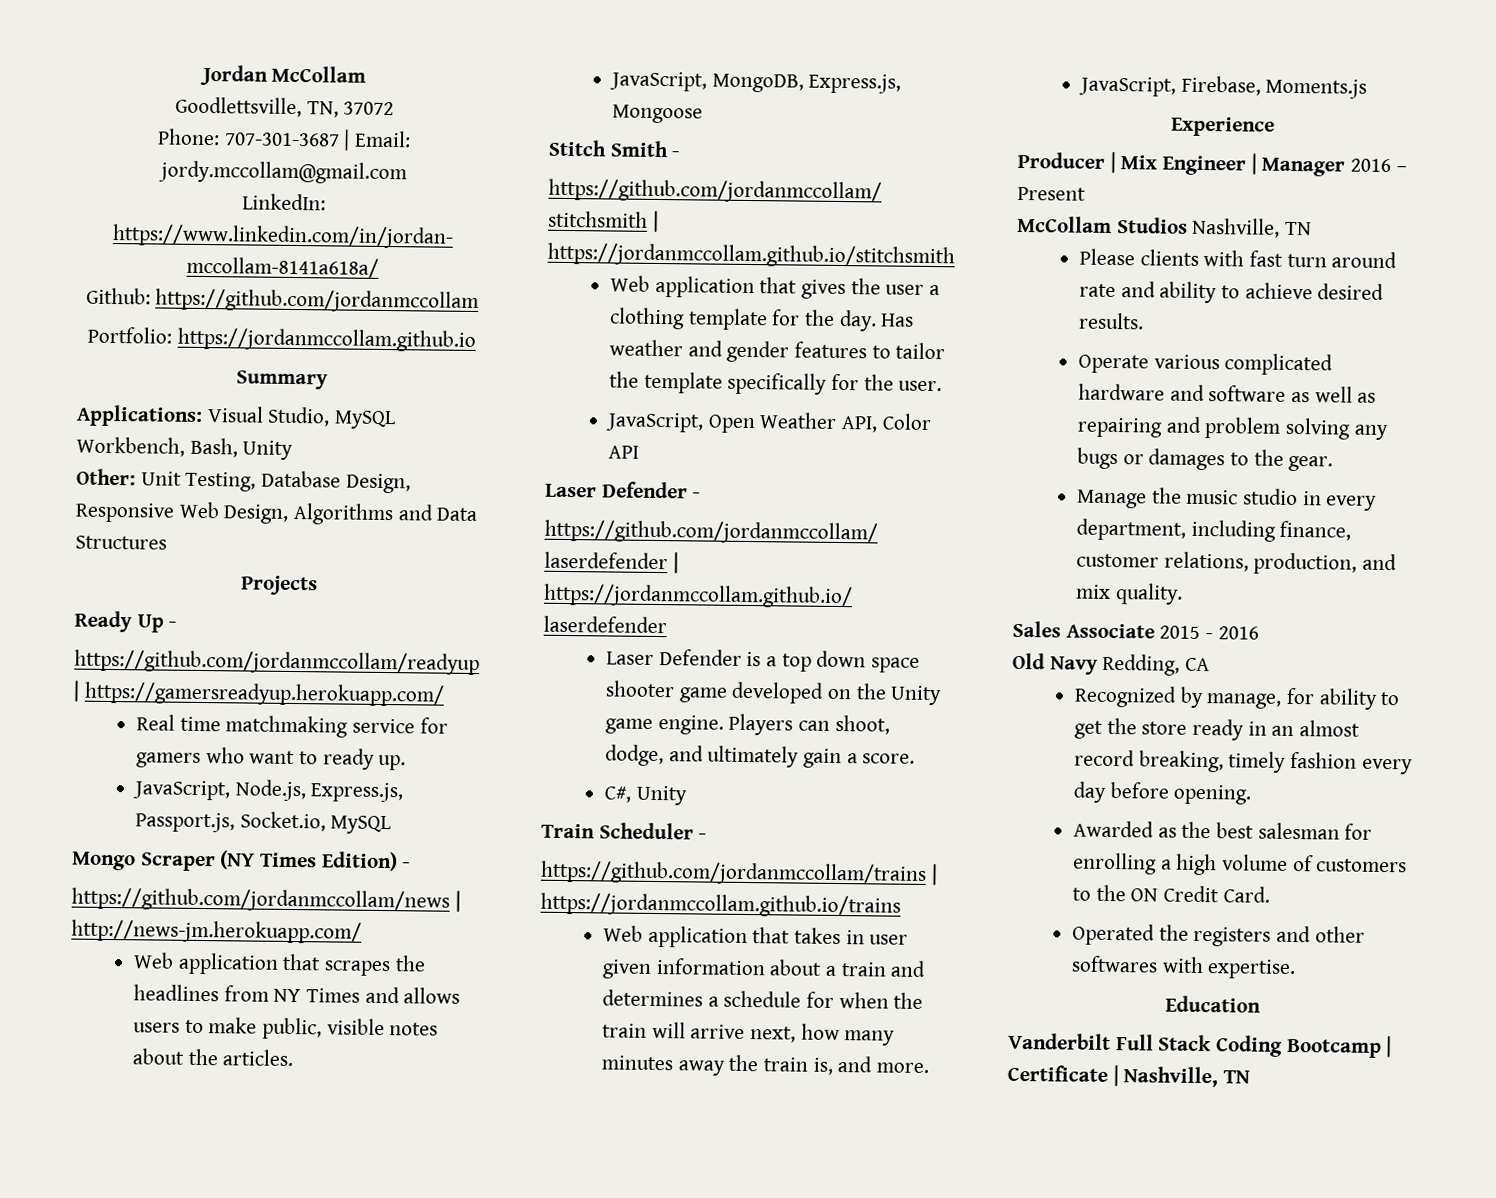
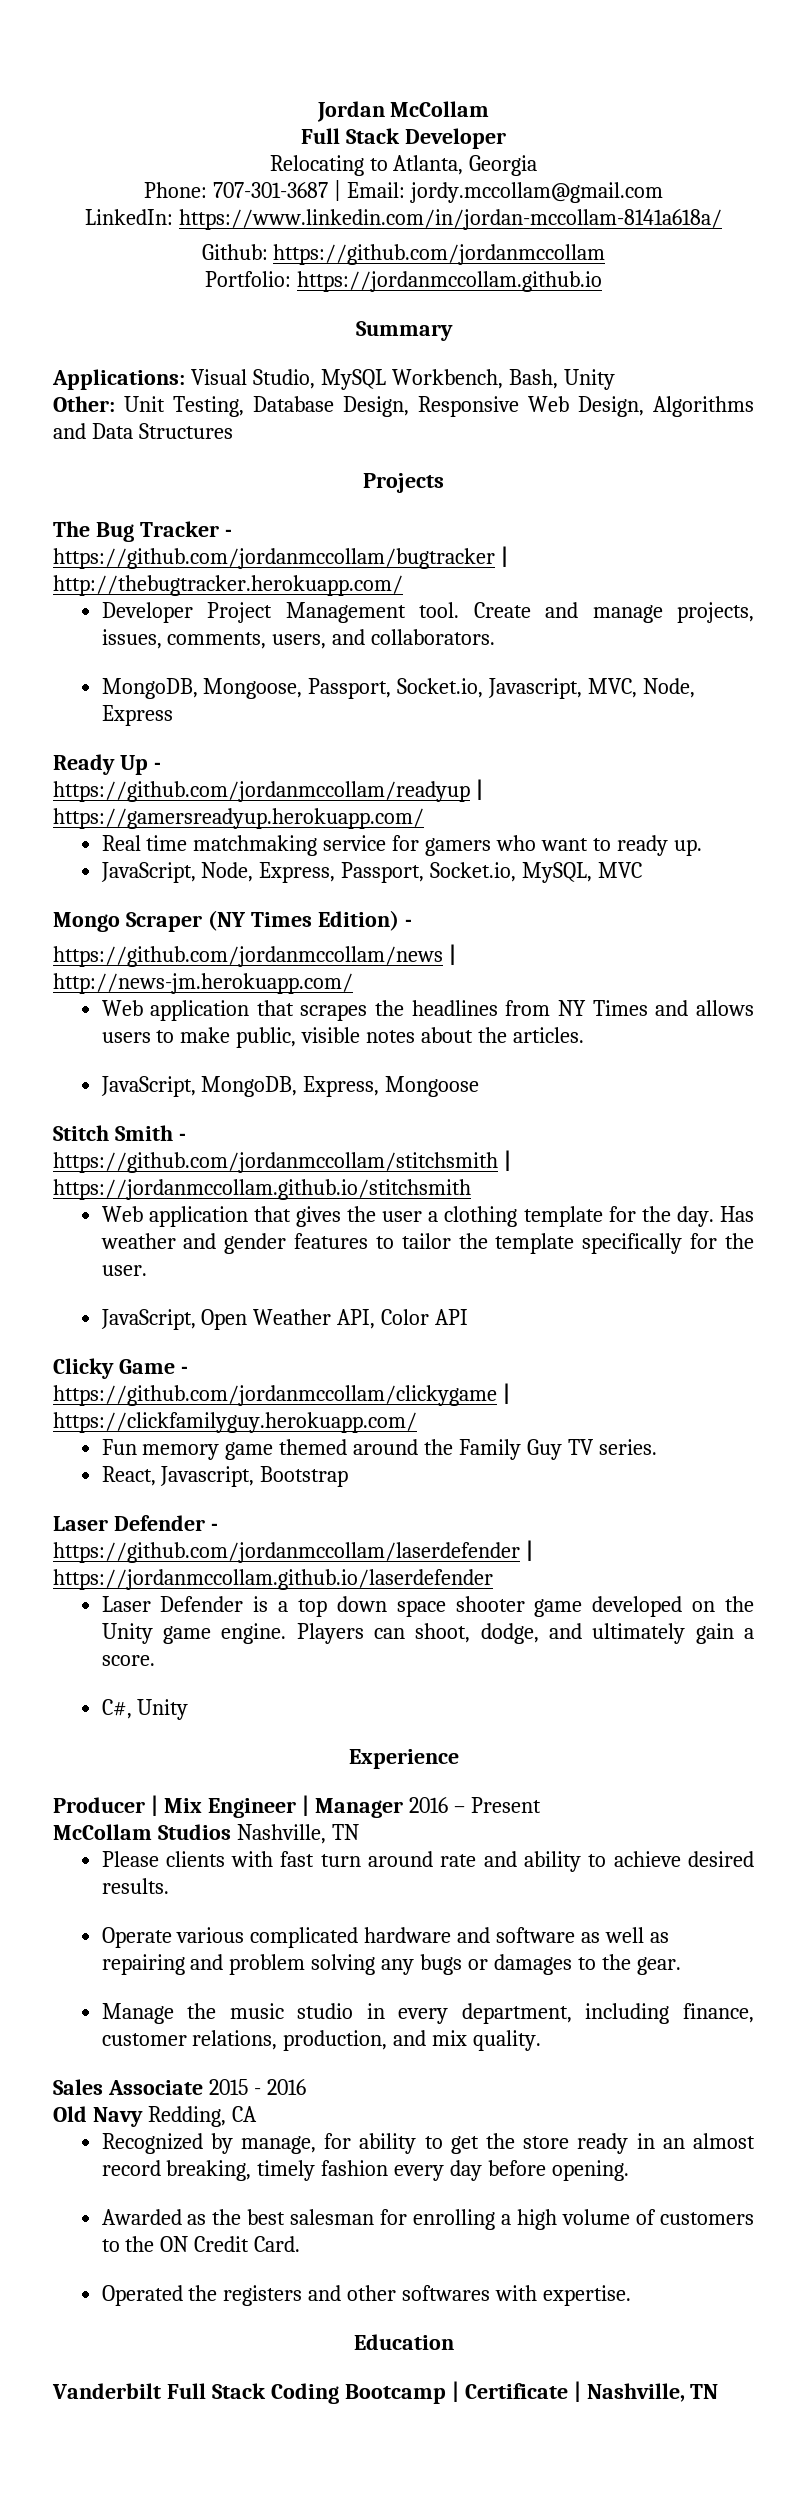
- Goodlettsville, TN, 37072
+ Full Stack Developer
+ Relocating to Atlanta, Georgia
+ The Bug Tracker -
+ https://github.com/jordanmccollam/bugtracker | http://thebugtracker.herokuapp.com/
+ Developer Project Management tool. Create and manage projects, issues, comments, users, and collaborators.
+ MongoDB, Mongoose, Passport, Socket.io, Javascript, MVC, Node, Express
- JavaScript, Node.js, Express.js, Passport.js, Socket.io, MySQL
+ JavaScript, Node, Express, Passport, Socket.io, MySQL, MVC
- JavaScript, MongoDB, Express.js, Mongoose
+ JavaScript, MongoDB, Express, Mongoose
+ Clicky Game -
+ https://github.com/jordanmccollam/clickygame | https://clickfamilyguy.herokuapp.com/
+ Fun memory game themed around the Family Guy TV series.
+ React, Javascript, Bootstrap
- Train Scheduler -
- https://github.com/jordanmccollam/trains | https://jordanmccollam.github.io/trains
- Web application that takes in user given information about a train and determines a schedule for when the train will arrive next, how many minutes away the train is, and more.
- JavaScript, Firebase, Moments.js

